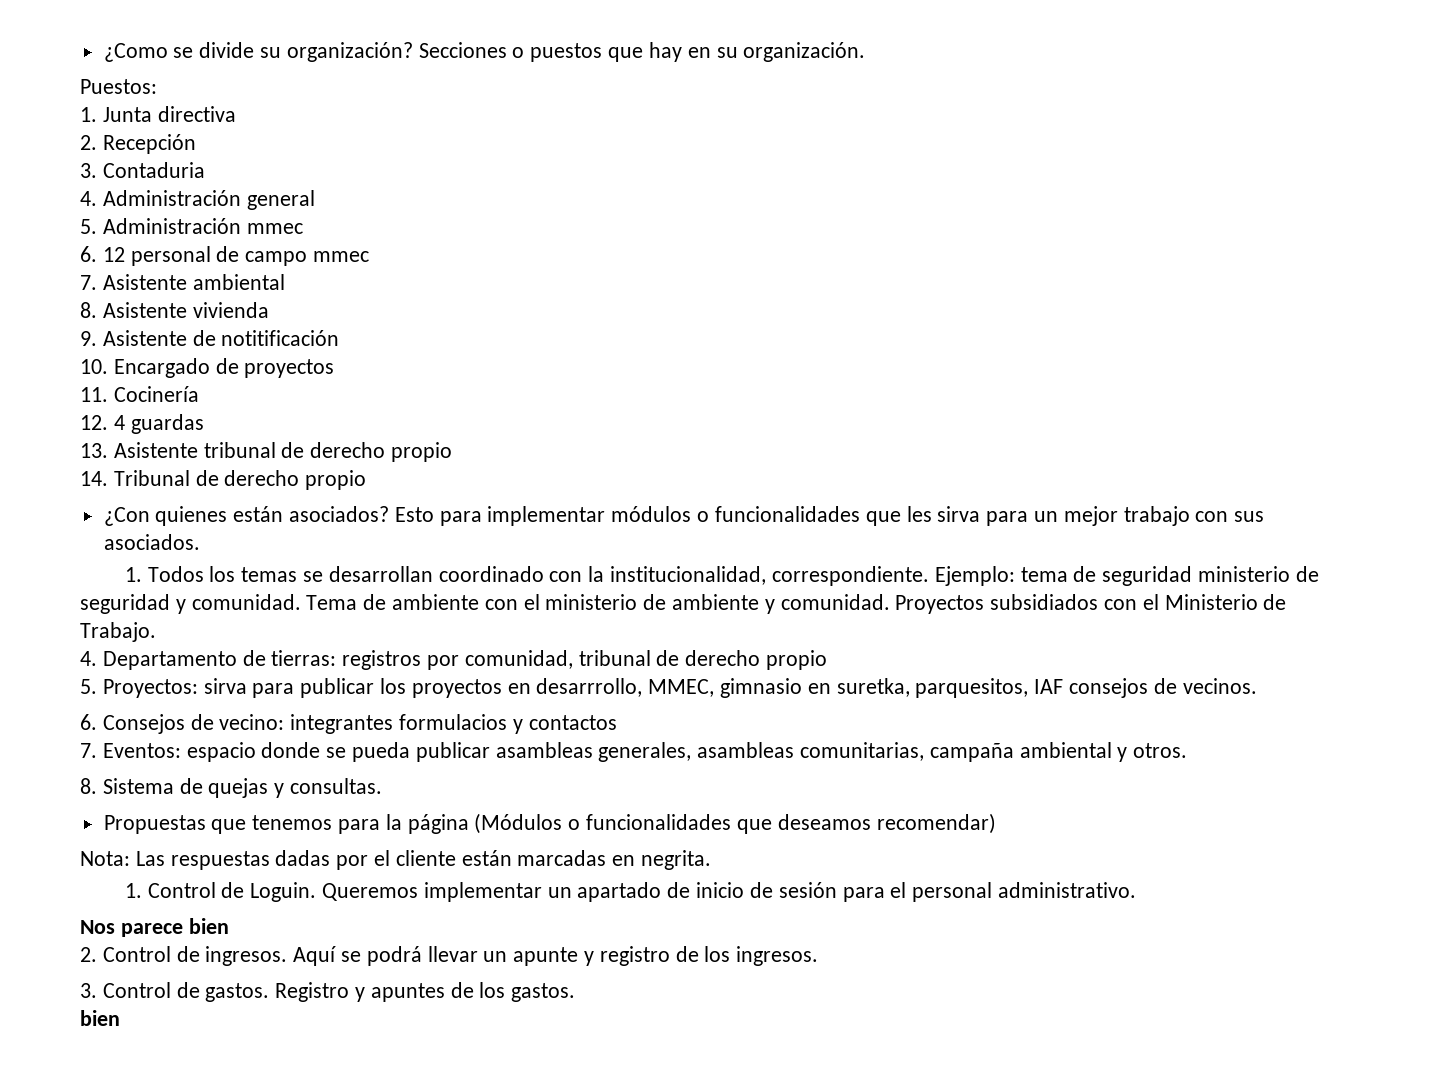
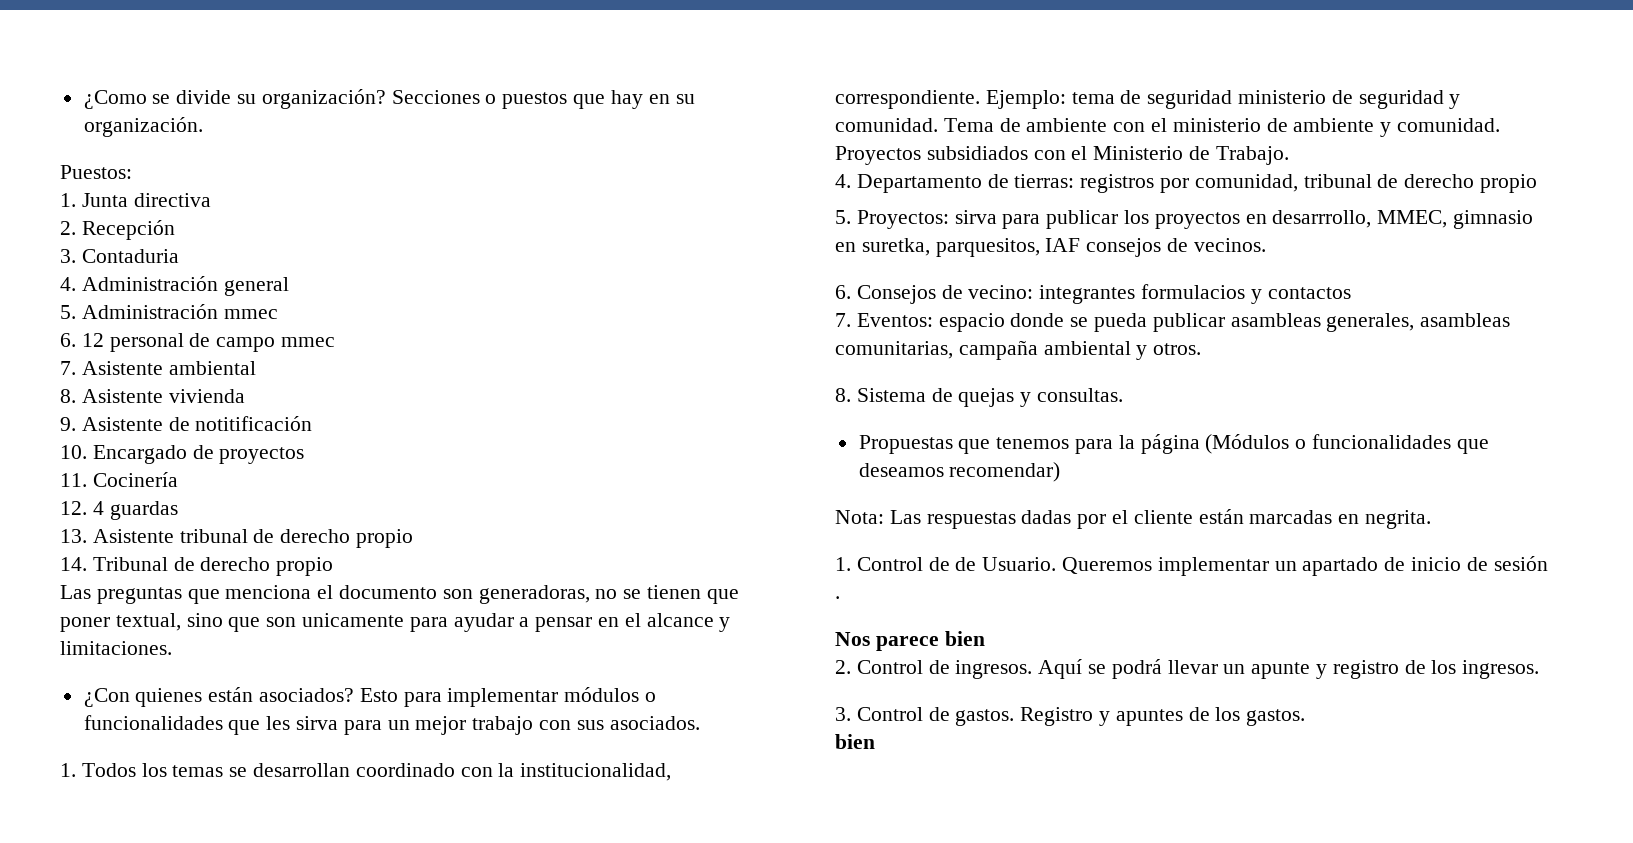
+ Las preguntas que menciona el documento son generadoras, no se tienen que poner textual, sino que son unicamente para ayudar a pensar en el alcance y limitaciones.
- 1. Control de Loguin.
+ 1. Control de de Usuario.
- Queremos implementar un apartado de inicio de sesión para el personal administrativo.
+ Queremos implementar un apartado de inicio de sesión .

